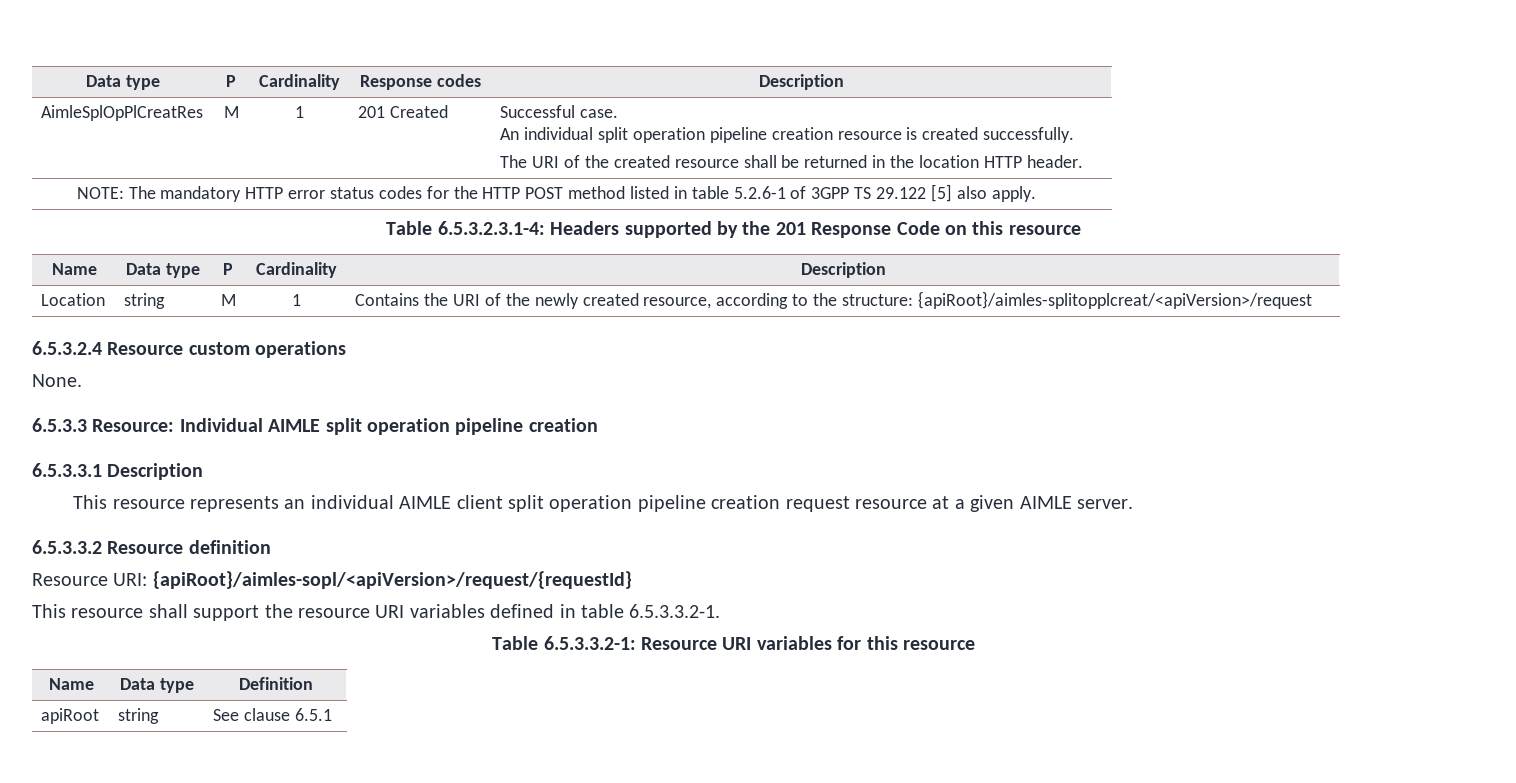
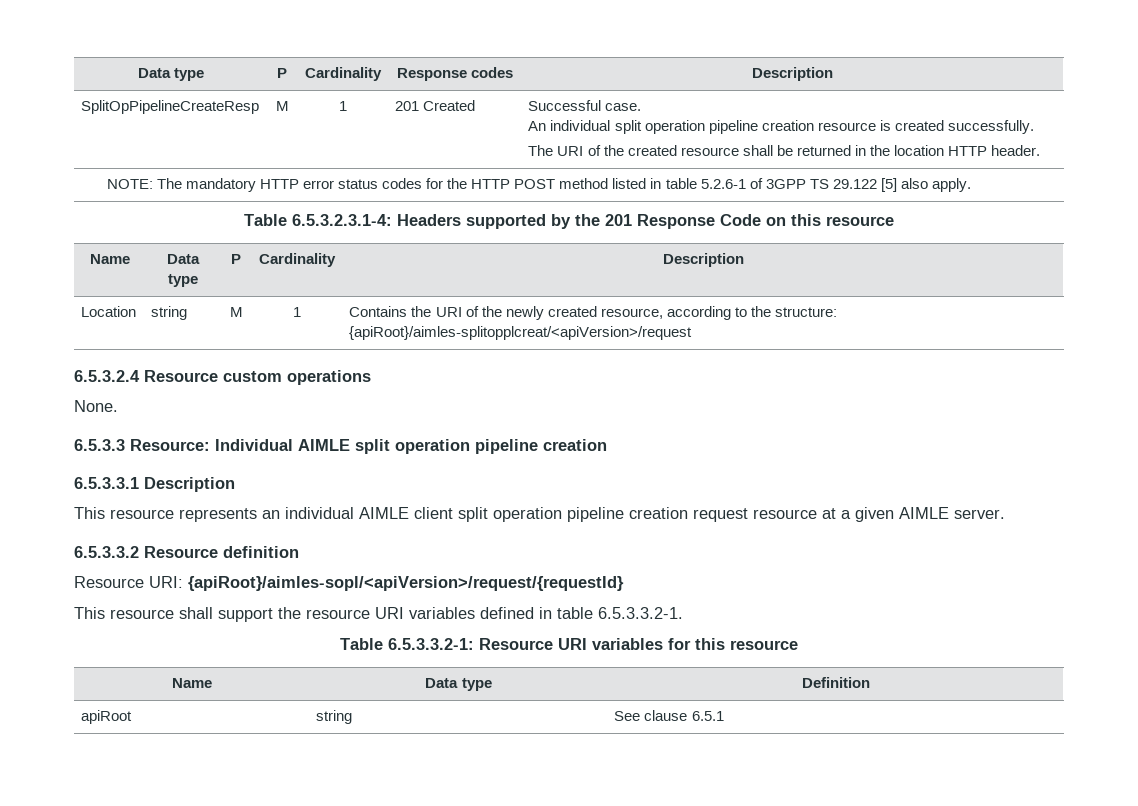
- AimleSplOpPlCreatRes | M | 1 | 201 Created | Successful case.
+ SplitOpPipelineCreateResp | M | 1 | 201 Created | Successful case.

